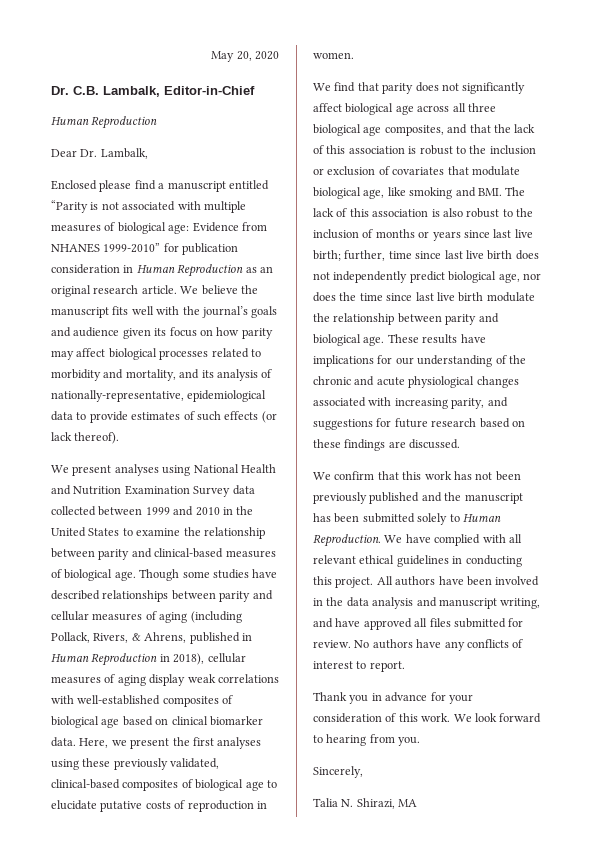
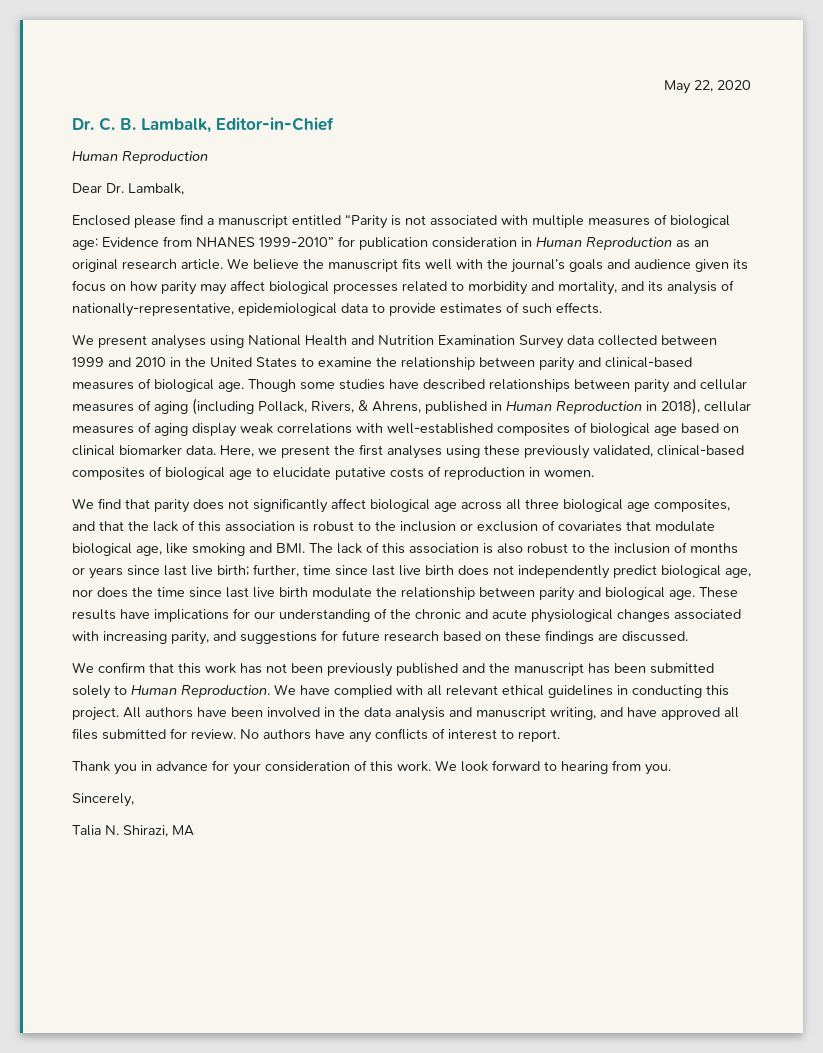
- May 20, 2020
+ May 22, 2020
- Dr. C.B. Lambalk, Editor-in-Chief
+ Dr. C. B. Lambalk, Editor-in-Chief
- We believe the manuscript fits well with the journal’s goals and audience given its focus on how parity may affect biological processes related to morbidity and mortality, and its analysis of nationally-representative, epidemiological data to provide estimates of such effects (or lack thereof).
+ We believe the manuscript fits well with the journal’s goals and audience given its focus on how parity may affect biological processes related to morbidity and mortality, and its analysis of nationally-representative, epidemiological data to provide estimates of such effects.

